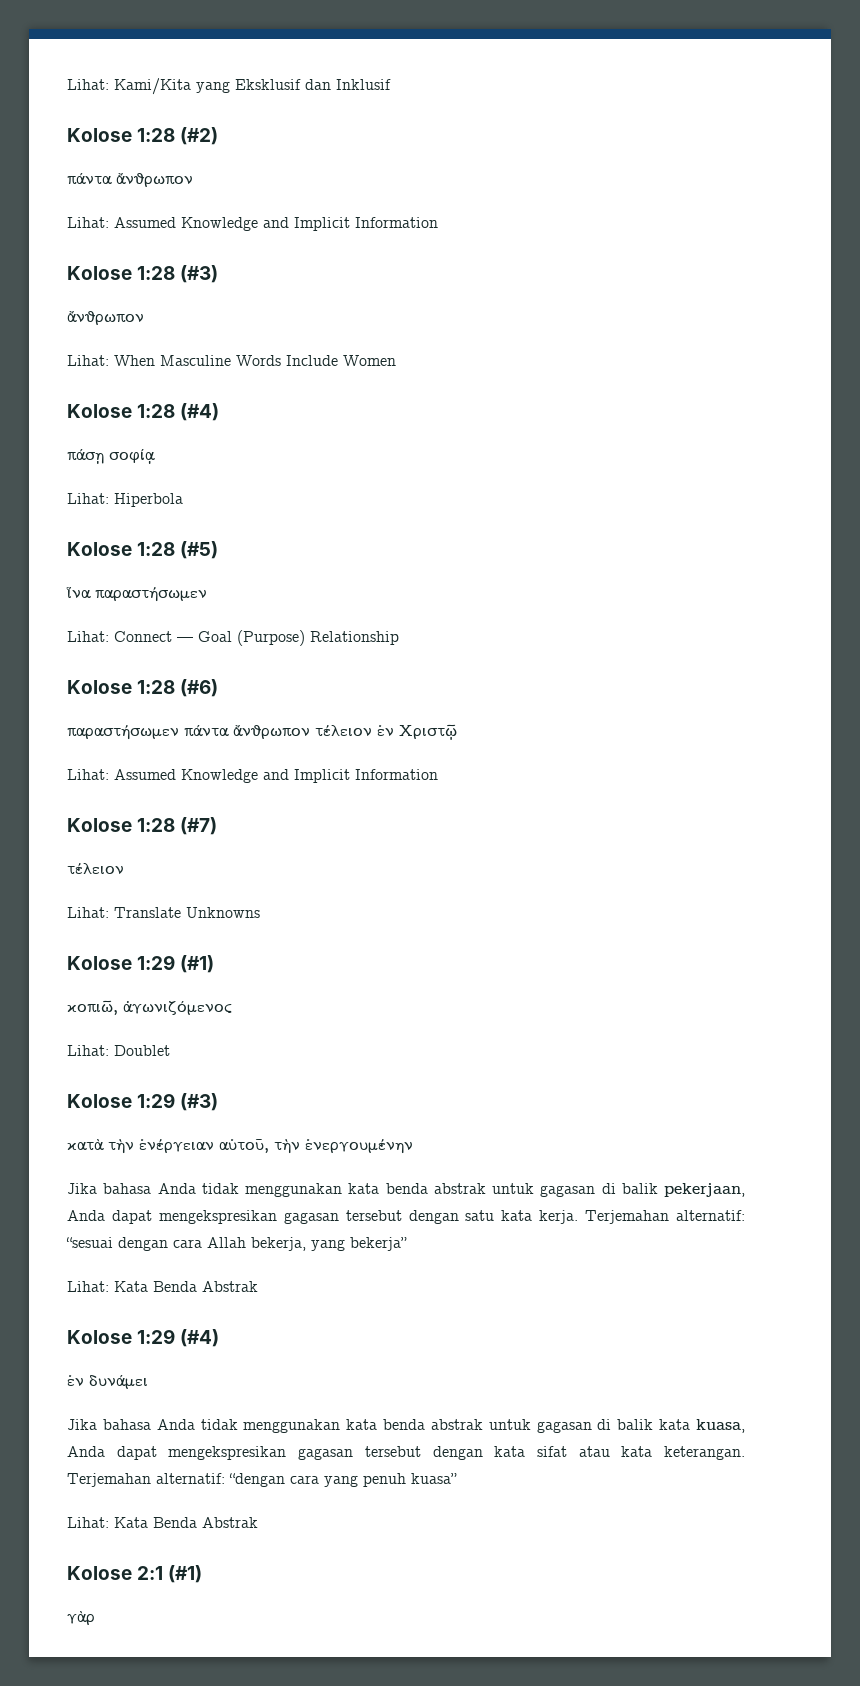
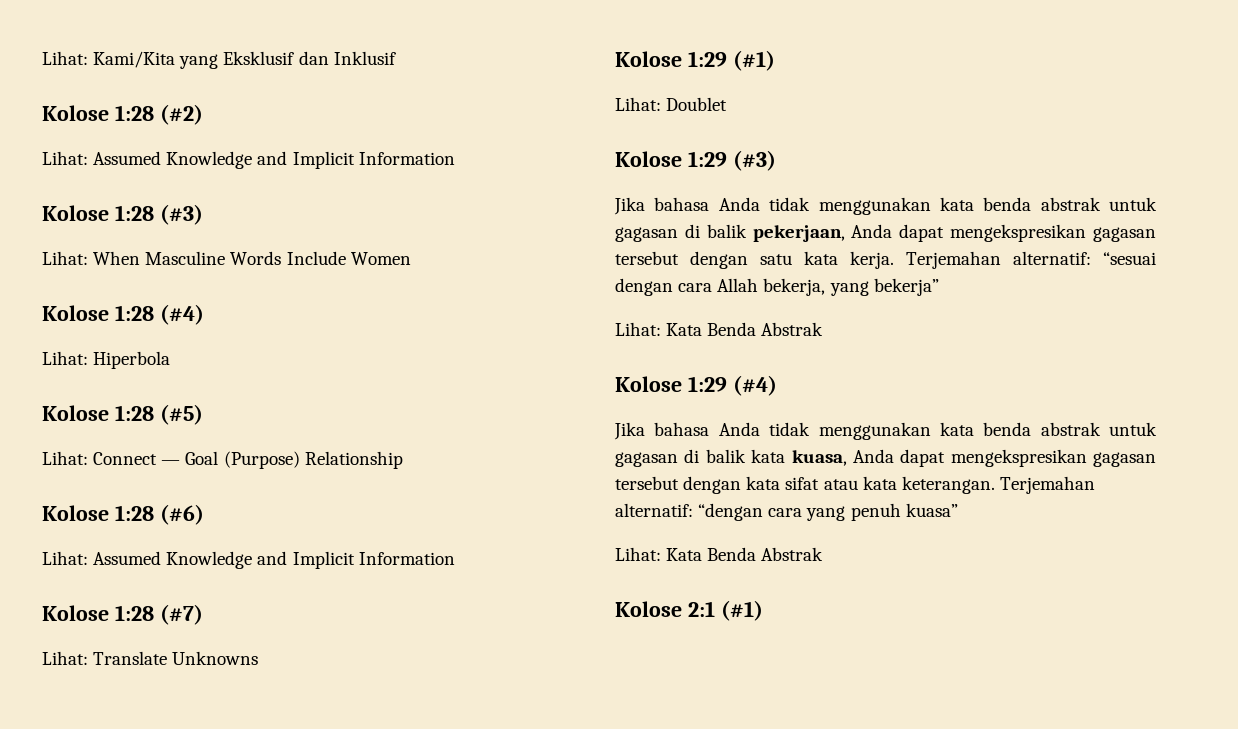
  Kolose 1:28 (#2)
- πάντα ἄνθρωπον
  Kolose 1:28 (#3)
- ἄνθρωπον
- πάσῃ σοφίᾳ
- ἵνα παραστήσωμεν
- παραστήσωμεν πάντα ἄνθρωπον τέλειον ἐν Χριστῷ
  Kolose 1:28 (#7)
- τέλειον
- κοπιῶ, ἀγωνιζόμενος
- κατὰ τὴν ἐνέργειαν αὐτοῦ, τὴν ἐνεργουμένην
- ἐν δυνάμει
- γὰρ

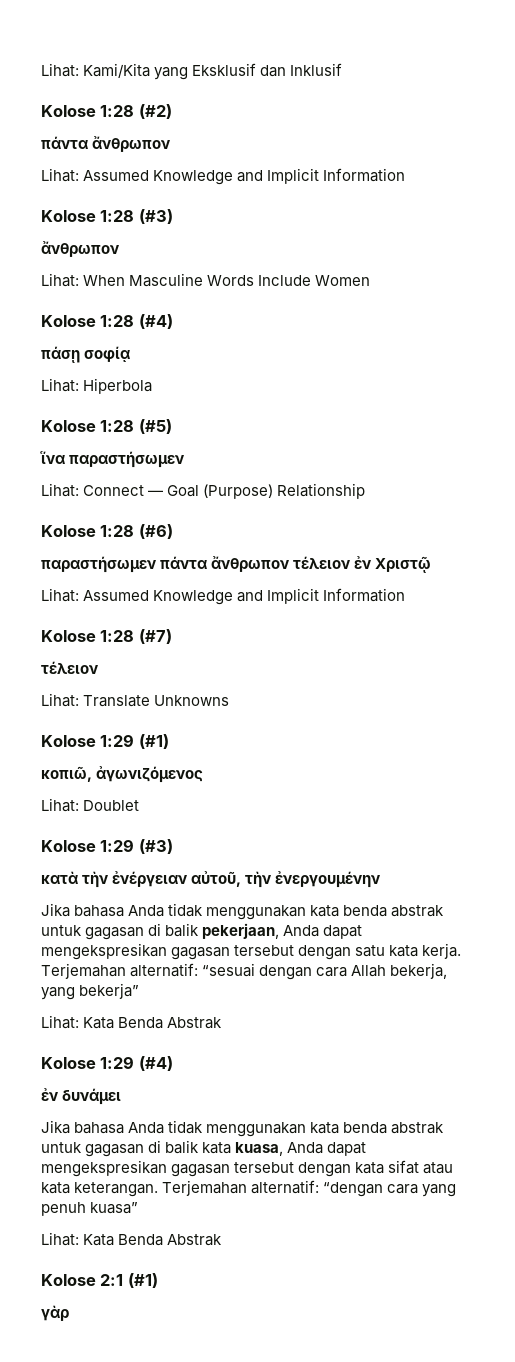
  Kolose 1:28 (#2)
+ πάντα ἄνθρωπον
  Kolose 1:28 (#3)
+ ἄνθρωπον
+ πάσῃ σοφίᾳ
+ ἵνα παραστήσωμεν
+ παραστήσωμεν πάντα ἄνθρωπον τέλειον ἐν Χριστῷ
  Kolose 1:28 (#7)
+ τέλειον
+ κοπιῶ, ἀγωνιζόμενος
+ κατὰ τὴν ἐνέργειαν αὐτοῦ, τὴν ἐνεργουμένην
+ ἐν δυνάμει
+ γὰρ

